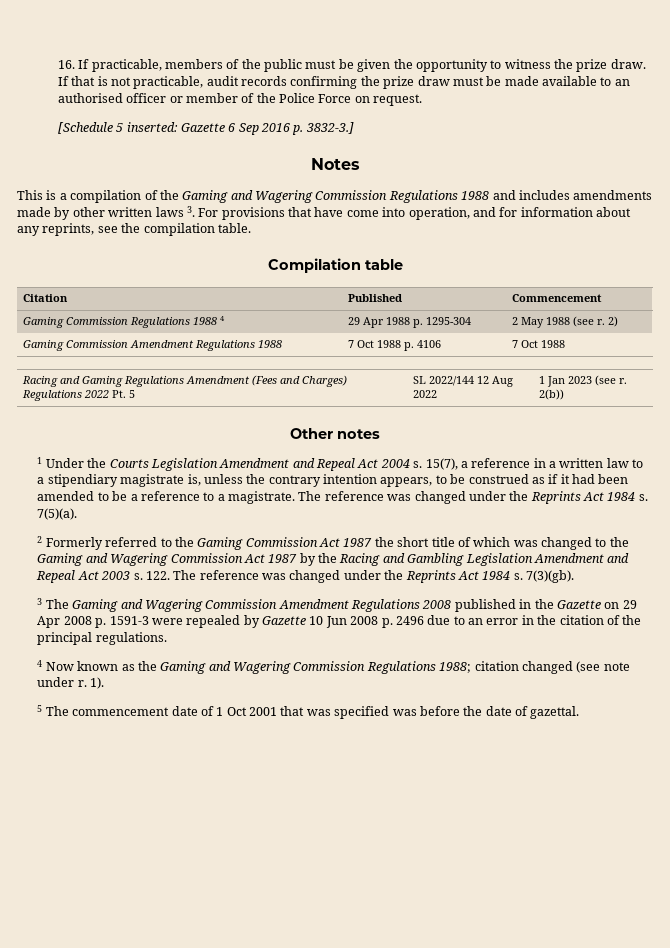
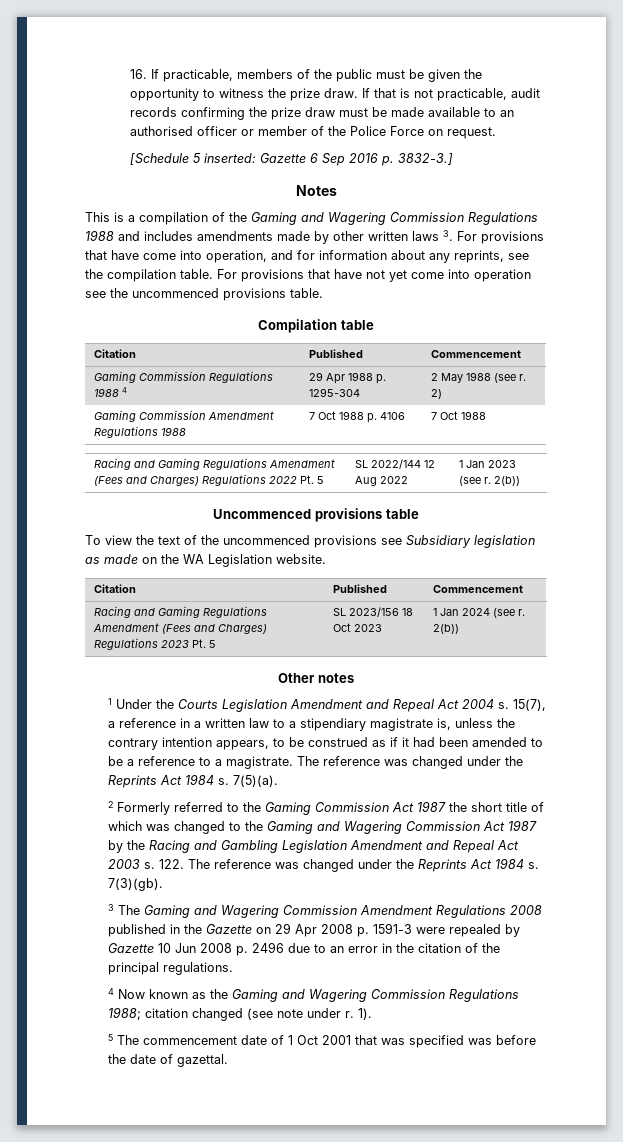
+ For provisions that have not yet come into operation see the uncommenced provisions table.
+ Uncommenced provisions table
+ To view the text of the uncommenced provisions see Subsidiary legislation as made on the WA Legislation website.
+ Citation | Published | Commencement
+ Racing and Gaming Regulations Amendment (Fees and Charges) Regulations 2023 Pt. 5 | SL 2023/156 18 Oct 2023 | 1 Jan 2024 (see r. 2(b))

